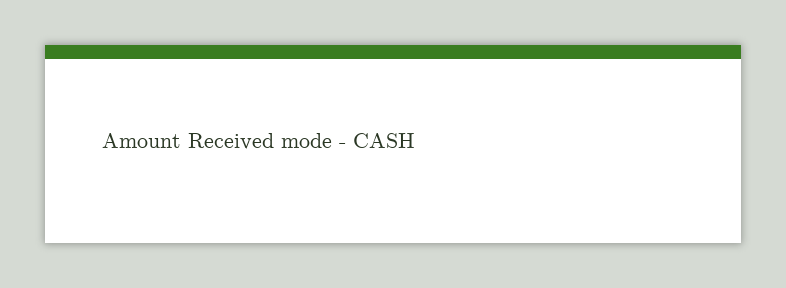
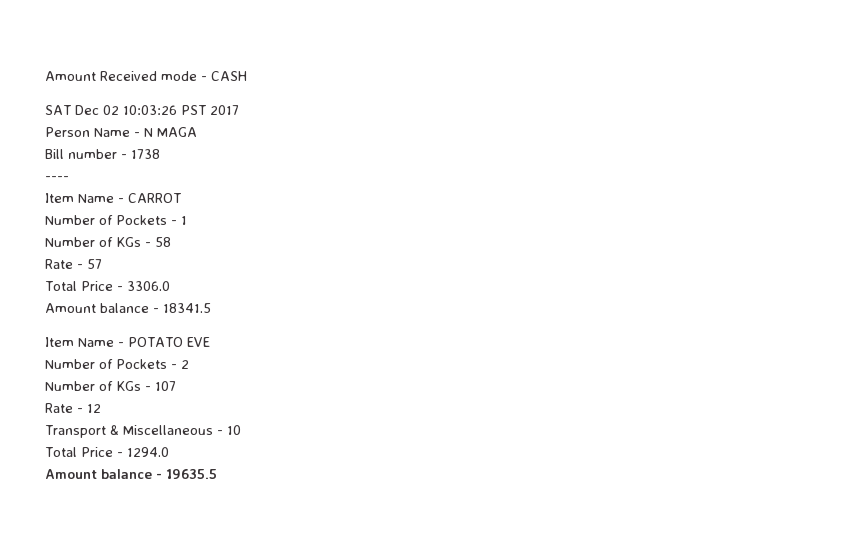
+ SAT Dec 02 10:03:26 PST 2017
+ Person Name - N MAGA
+ Bill number - 1738
+ ----
+ Item Name - CARROT
+ Number of Pockets - 1
+ Number of KGs - 58
+ Rate - 57
+ Total Price - 3306.0
+ Amount balance - 18341.5
+ Item Name - POTATO EVE
+ Number of Pockets - 2
+ Number of KGs - 107
+ Rate - 12
+ Transport & Miscellaneous - 10
+ Total Price - 1294.0
+ Amount balance - 19635.5

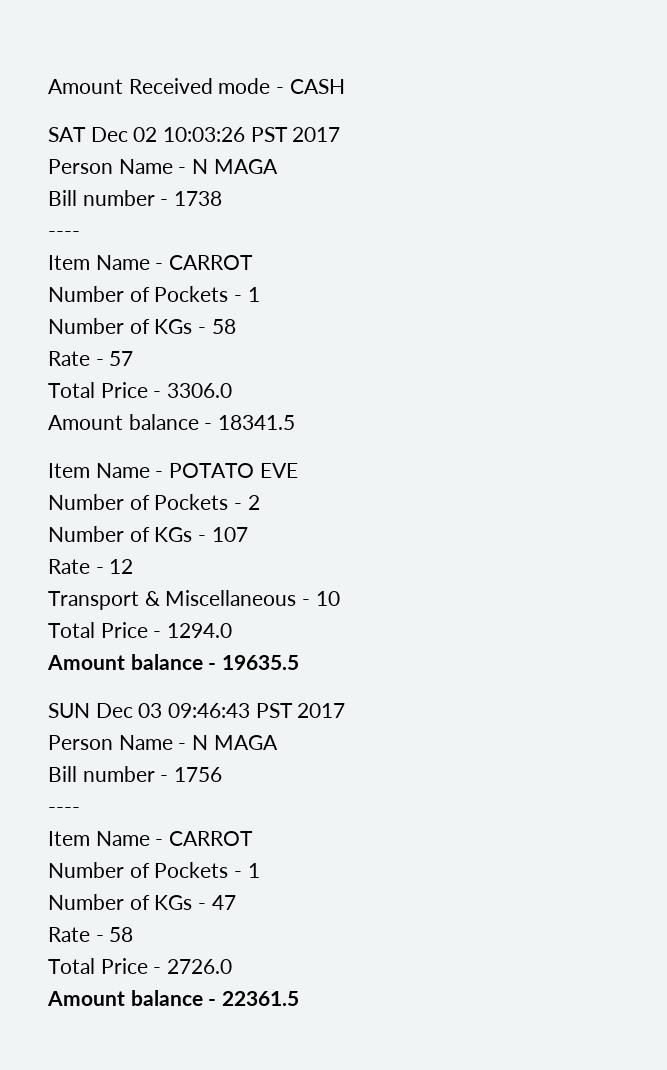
+ SUN Dec 03 09:46:43 PST 2017
+ Person Name - N MAGA
+ Bill number - 1756
+ ----
+ Item Name - CARROT
+ Number of Pockets - 1
+ Number of KGs - 47
+ Rate - 58
+ Total Price - 2726.0
+ Amount balance - 22361.5

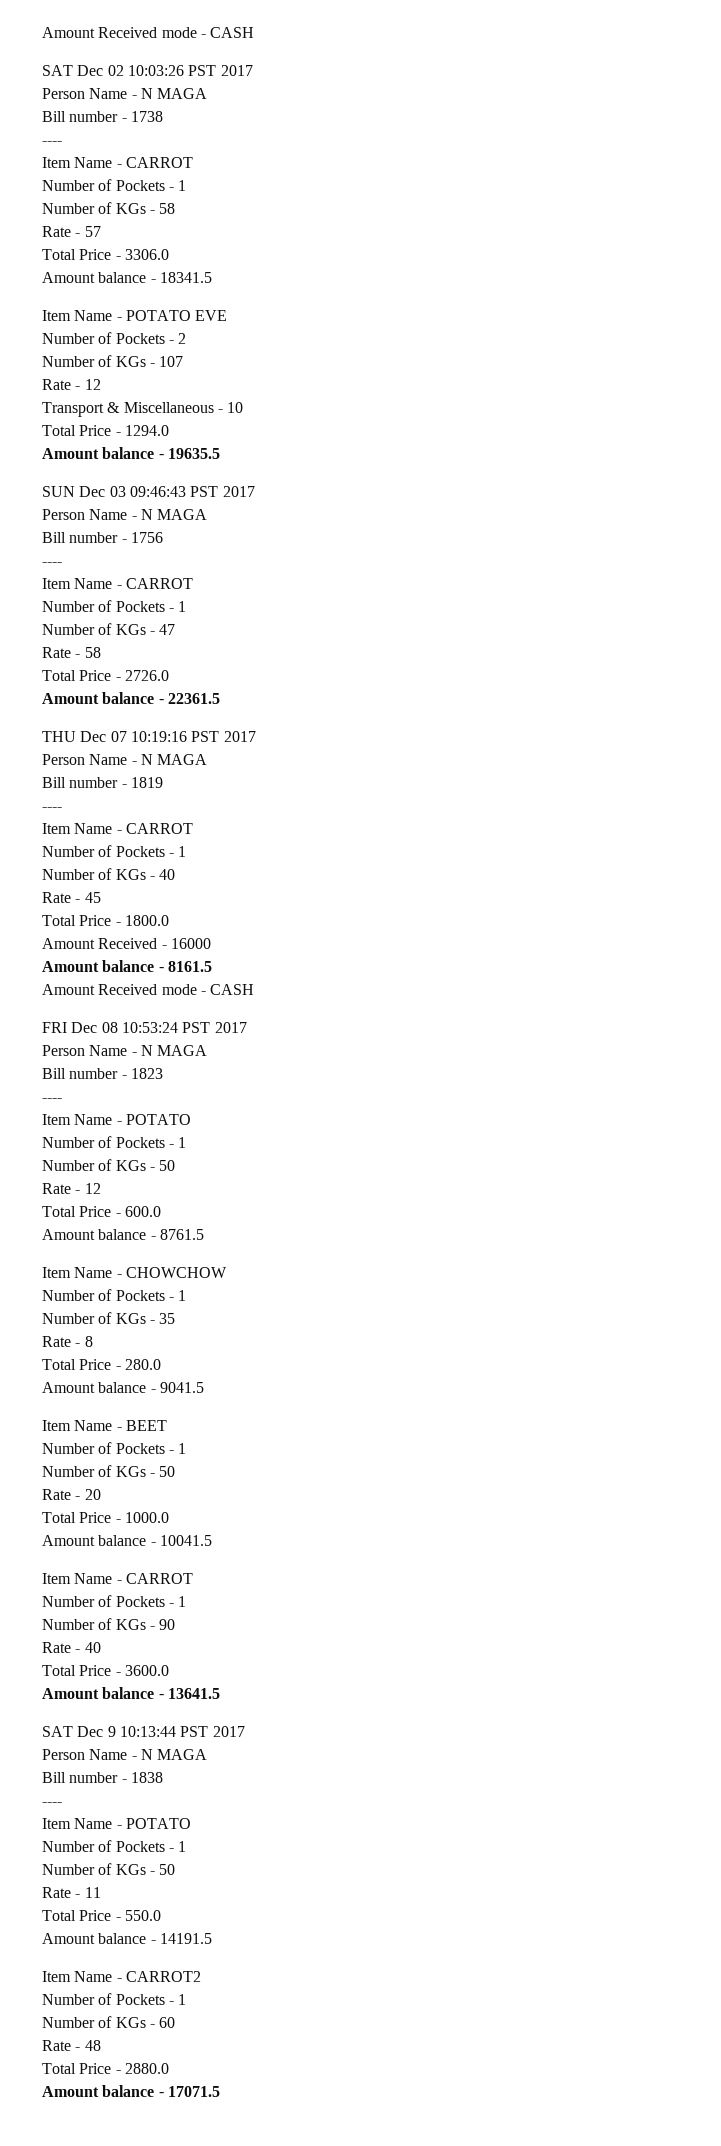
+ THU Dec 07 10:19:16 PST 2017
+ Person Name - N MAGA
+ Bill number - 1819
+ ----
+ Item Name - CARROT
+ Number of Pockets - 1
+ Number of KGs - 40
+ Rate - 45
+ Total Price - 1800.0
+ Amount Received - 16000
+ Amount balance - 8161.5
+ Amount Received mode - CASH
+ FRI Dec 08 10:53:24 PST 2017
+ Person Name - N MAGA
+ Bill number - 1823
+ ----
+ Item Name - POTATO
+ Number of Pockets - 1
+ Number of KGs - 50
+ Rate - 12
+ Total Price - 600.0
+ Amount balance - 8761.5
+ Item Name - CHOWCHOW
+ Number of Pockets - 1
+ Number of KGs - 35
+ Rate - 8
+ Total Price - 280.0
+ Amount balance - 9041.5
+ Item Name - BEET
+ Number of Pockets - 1
+ Number of KGs - 50
+ Rate - 20
+ Total Price - 1000.0
+ Amount balance - 10041.5
+ Item Name - CARROT
+ Number of Pockets - 1
+ Number of KGs - 90
+ Rate - 40
+ Total Price - 3600.0
+ Amount balance - 13641.5
+ SAT Dec 9 10:13:44 PST 2017
+ Person Name - N MAGA
+ Bill number - 1838
+ ----
+ Item Name - POTATO
+ Number of Pockets - 1
+ Number of KGs - 50
+ Rate - 11
+ Total Price - 550.0
+ Amount balance - 14191.5
+ Item Name - CARROT2
+ Number of Pockets - 1
+ Number of KGs - 60
+ Rate - 48
+ Total Price - 2880.0
+ Amount balance - 17071.5

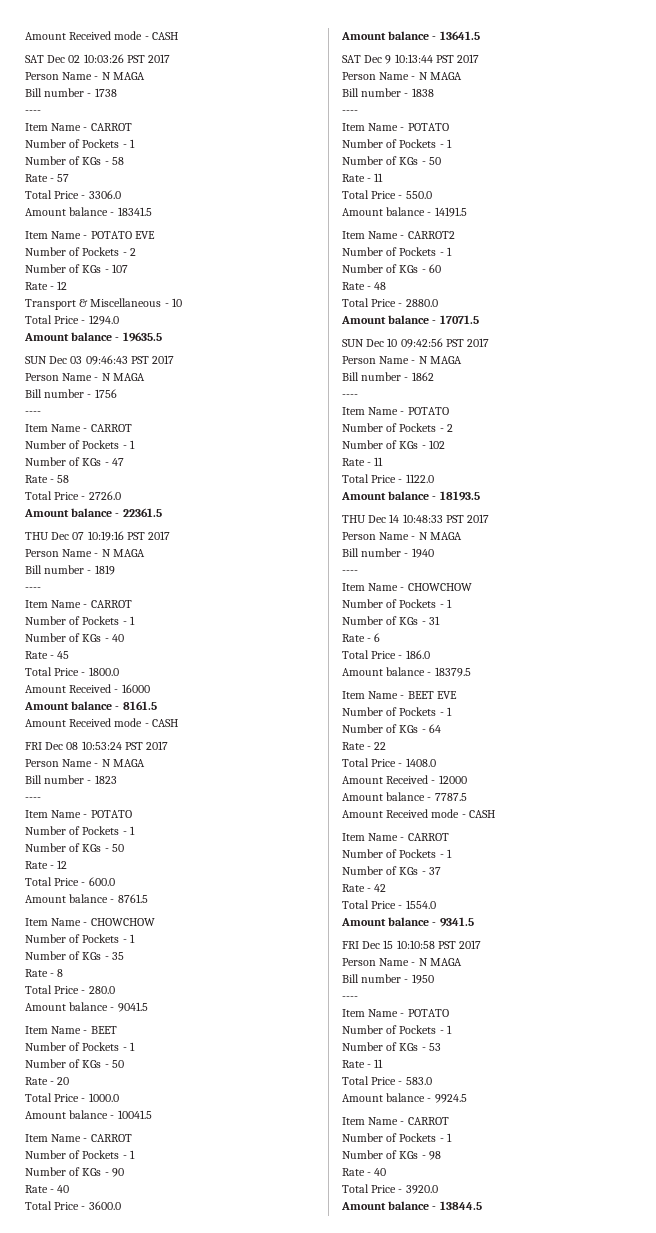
+ SUN Dec 10 09:42:56 PST 2017
+ Person Name - N MAGA
+ Bill number - 1862
+ ----
+ Item Name - POTATO
+ Number of Pockets - 2
+ Number of KGs - 102
+ Rate - 11
+ Total Price - 1122.0
+ Amount balance - 18193.5
+ THU Dec 14 10:48:33 PST 2017
+ Person Name - N MAGA
+ Bill number - 1940
+ ----
+ Item Name - CHOWCHOW
+ Number of Pockets - 1
+ Number of KGs - 31
+ Rate - 6
+ Total Price - 186.0
+ Amount balance - 18379.5
+ Item Name - BEET EVE
+ Number of Pockets - 1
+ Number of KGs - 64
+ Rate - 22
+ Total Price - 1408.0
+ Amount Received - 12000
+ Amount balance - 7787.5
+ Amount Received mode - CASH
+ Item Name - CARROT
+ Number of Pockets - 1
+ Number of KGs - 37
+ Rate - 42
+ Total Price - 1554.0
+ Amount balance - 9341.5
+ FRI Dec 15 10:10:58 PST 2017
+ Person Name - N MAGA
+ Bill number - 1950
+ ----
+ Item Name - POTATO
+ Number of Pockets - 1
+ Number of KGs - 53
+ Rate - 11
+ Total Price - 583.0
+ Amount balance - 9924.5
+ Item Name - CARROT
+ Number of Pockets - 1
+ Number of KGs - 98
+ Rate - 40
+ Total Price - 3920.0
+ Amount balance - 13844.5

